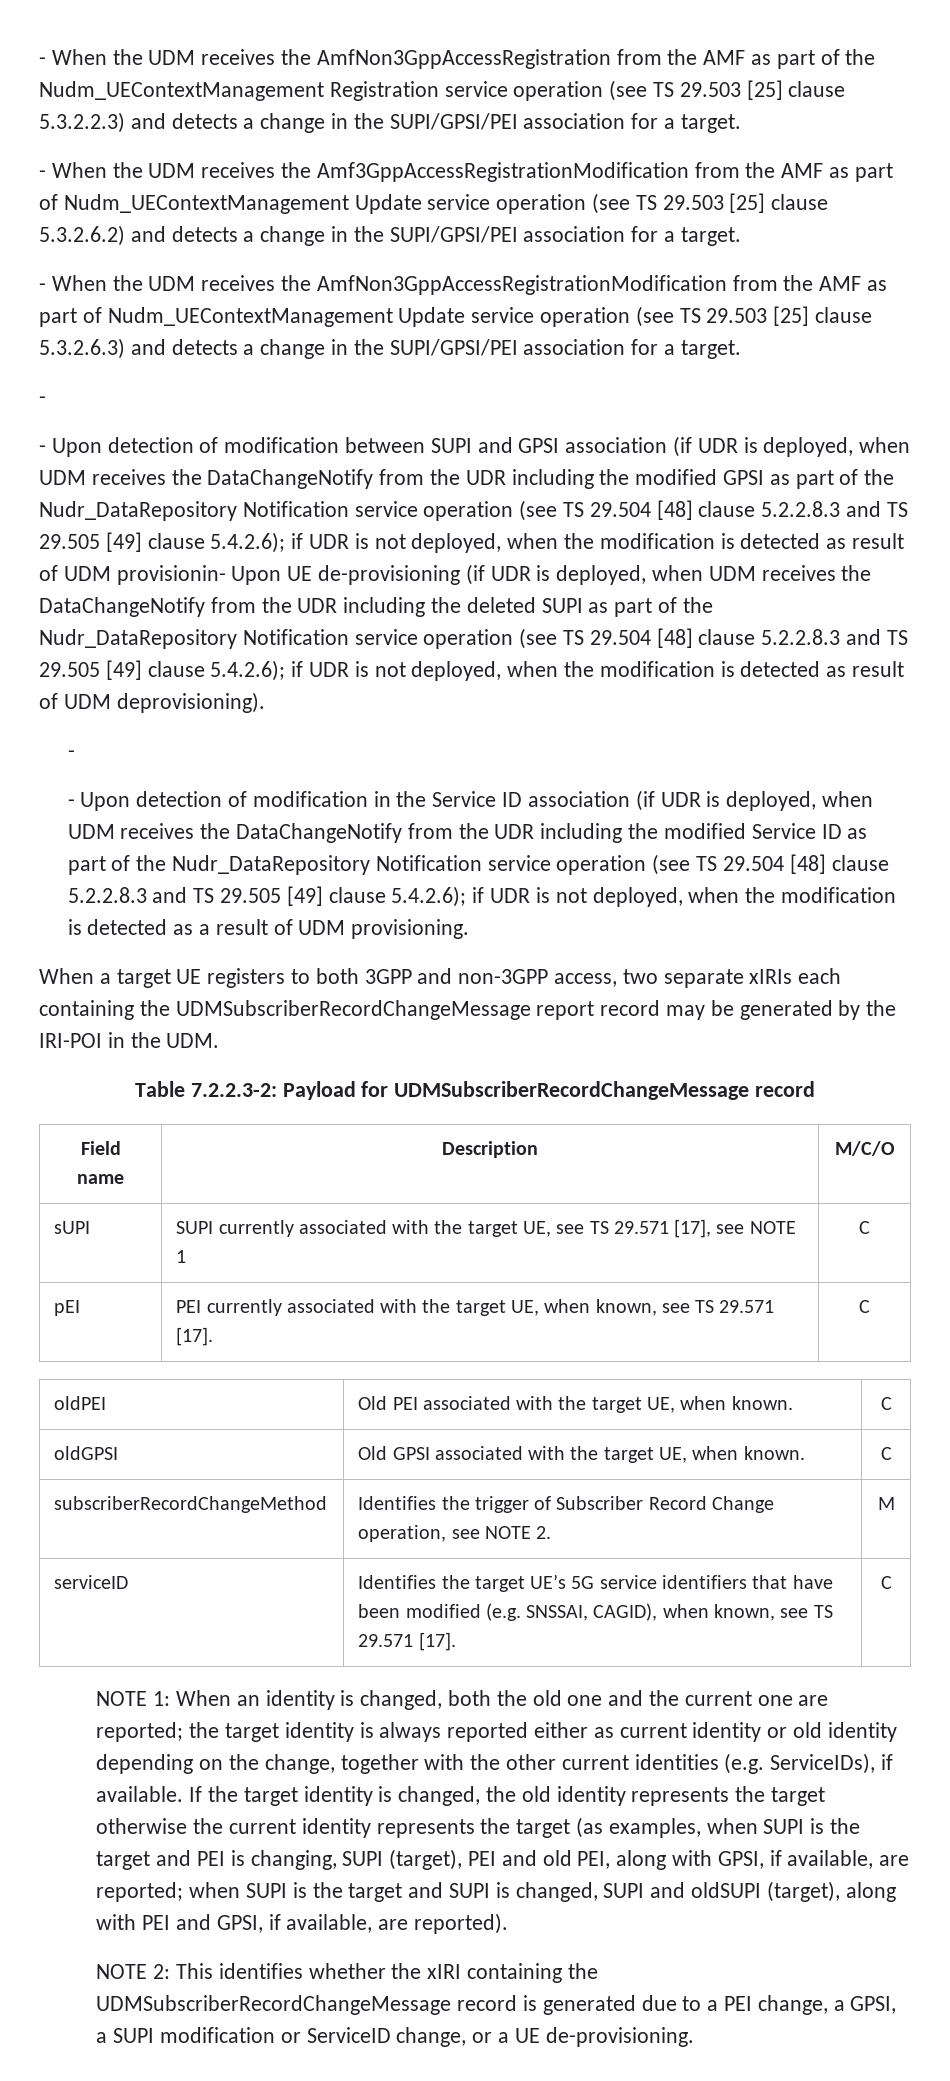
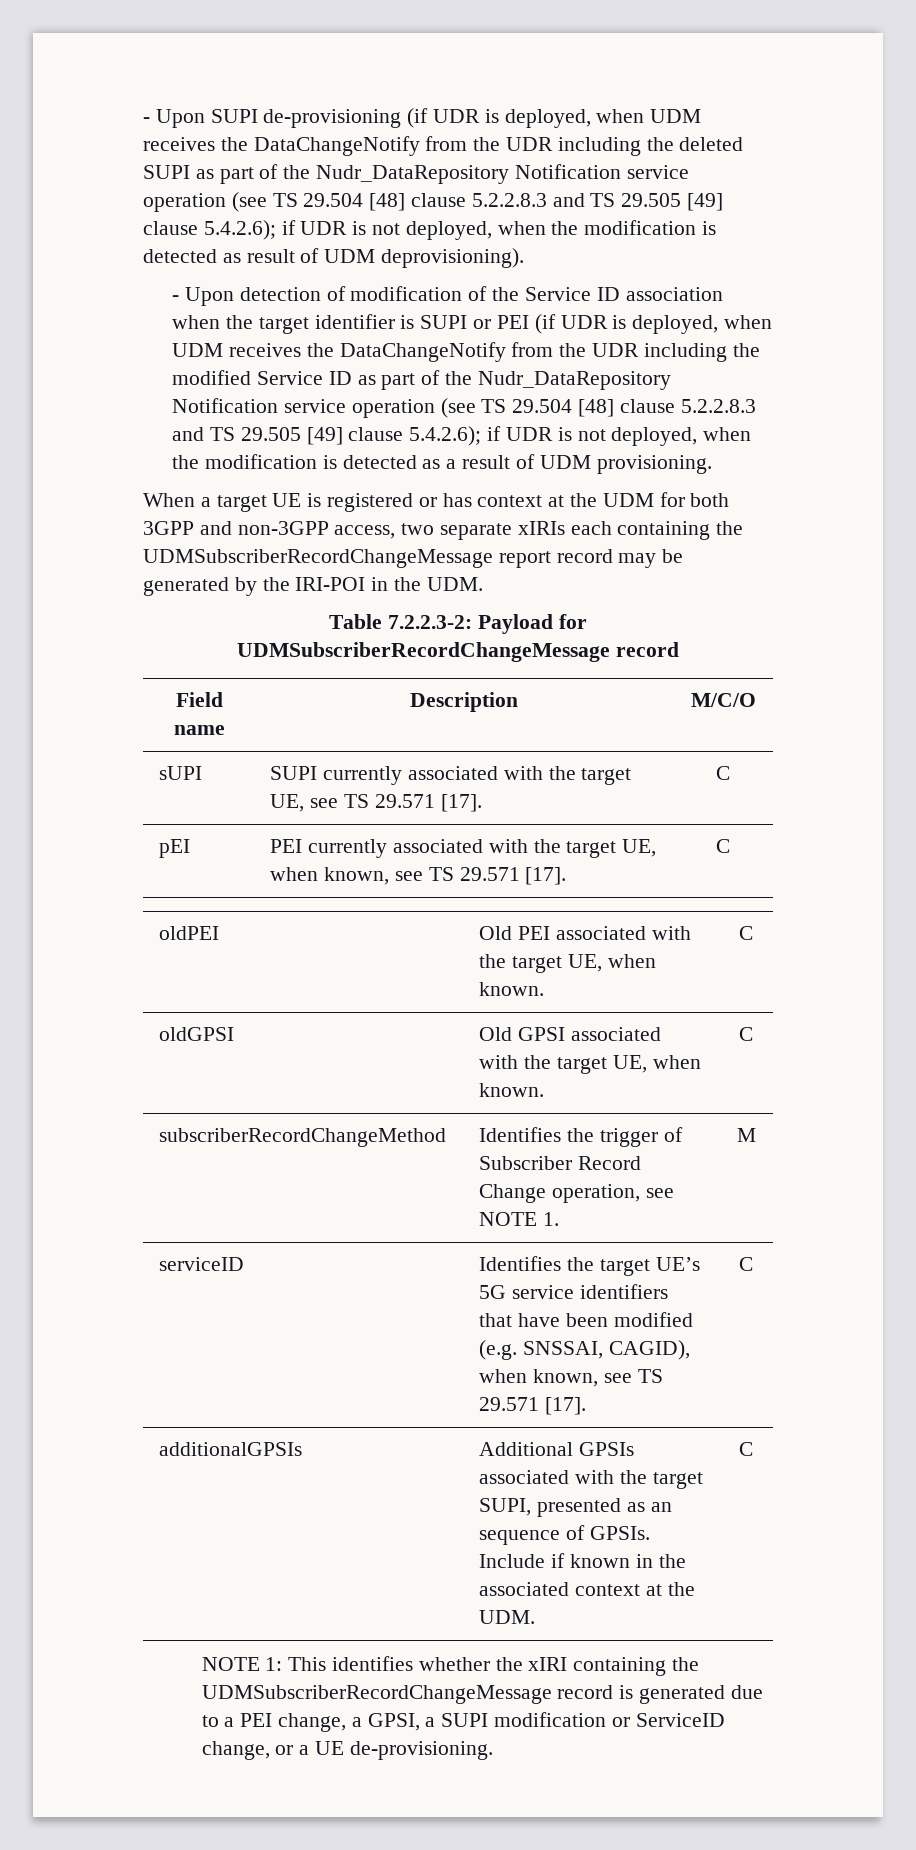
- - When the UDM receives the AmfNon3GppAccessRegistration from the AMF as part of the Nudm_UEContextManagement Registration service operation (see TS 29.503 [25] clause 5.3.2.2.3) and detects a change in the SUPI/GPSI/PEI association for a target.
- - When the UDM receives the Amf3GppAccessRegistrationModification from the AMF as part of Nudm_UEContextManagement Update service operation (see TS 29.503 [25] clause 5.3.2.6.2) and detects a change in the SUPI/GPSI/PEI association for a target.
- - When the UDM receives the AmfNon3GppAccessRegistrationModification from the AMF as part of Nudm_UEContextManagement Update service operation (see TS 29.503 [25] clause 5.3.2.6.3) and detects a change in the SUPI/GPSI/PEI association for a target.
- -
- - Upon detection of modification between SUPI and GPSI association (if UDR is deployed, when UDM receives the DataChangeNotify from the UDR including the modified GPSI as part of the Nudr_DataRepository Notification service operation (see TS 29.504 [48] clause 5.2.2.8.3 and TS 29.505 [49] clause 5.4.2.6); if UDR is not deployed, when the modification is detected as result of UDM provisionin- Upon UE de-provisioning (if UDR is deployed, when UDM receives the DataChangeNotify from the UDR including the deleted SUPI as part of the Nudr_DataRepository Notification service operation (see TS 29.504 [48] clause 5.2.2.8.3 and TS 29.505 [49] clause 5.4.2.6); if UDR is not deployed, when the modification is detected as result of UDM deprovisioning).
- -
- - Upon detection of modification in the Service ID association (if UDR is deployed, when UDM receives the DataChangeNotify from the UDR including the modified Service ID as part of the Nudr_DataRepository Notification service operation (see TS 29.504 [48] clause 5.2.2.8.3 and TS 29.505 [49] clause 5.4.2.6);
+ - Upon SUPI de-provisioning (if UDR is deployed, when UDM receives the DataChangeNotify from the UDR including the deleted SUPI as part of the Nudr_DataRepository Notification service operation (see TS 29.504 [48] clause 5.2.2.8.3 and TS 29.505 [49] clause 5.4.2.6); if UDR is not deployed, when the modification is detected as result of UDM deprovisioning).
+ - Upon detection of modification of the Service ID association when the target identifier is SUPI or PEI (if UDR is deployed, when UDM receives the DataChangeNotify from the UDR including the modified Service ID as part of the Nudr_DataRepository Notification service operation (see TS 29.504 [48] clause 5.2.2.8.3 and TS 29.505 [49] clause 5.4.2.6);
- When a target UE registers to both 3GPP and non-3GPP access, two separate xIRIs each containing the UDMSubscriberRecordChangeMessage report record may be generated by the IRI-POI in the UDM.
+ When a target UE is registered or has context at the UDM for both 3GPP and non-3GPP access, two separate xIRIs each containing the UDMSubscriberRecordChangeMessage report record may be generated by the IRI-POI in the UDM.
- sUPI | SUPI currently associated with the target UE, see TS 29.571 [17], see NOTE 1 | C
+ sUPI | SUPI currently associated with the target UE, see TS 29.571 [17]. | C
- subscriberRecordChangeMethod | Identifies the trigger of Subscriber Record Change operation, see NOTE 2. | M
+ subscriberRecordChangeMethod | Identifies the trigger of Subscriber Record Change operation, see NOTE 1. | M
- NOTE 1: When an identity is changed, both the old one and the current one are reported; the target identity is always reported either as current identity or old identity depending on the change, together with the other current identities (e.g. ServiceIDs), if available. If the target identity is changed, the old identity represents the target otherwise the current identity represents the target (as examples, when SUPI is the target and PEI is changing, SUPI (target), PEI and old PEI, along with GPSI, if available, are reported; when SUPI is the target and SUPI is changed, SUPI and oldSUPI (target), along with PEI and GPSI, if available, are reported).
- NOTE 2: This identifies whether the xIRI containing the UDMSubscriberRecordChangeMessage record is generated due to a PEI change, a GPSI, a SUPI modification or ServiceID change, or a UE de-provisioning.
+ additionalGPSIs | Additional GPSIs associated with the target SUPI, presented as an sequence of GPSIs. Include if known in the associated context at the UDM. | C
+ NOTE 1: This identifies whether the xIRI containing the UDMSubscriberRecordChangeMessage record is generated due to a PEI change, a GPSI, a SUPI modification or ServiceID change, or a UE de-provisioning.

